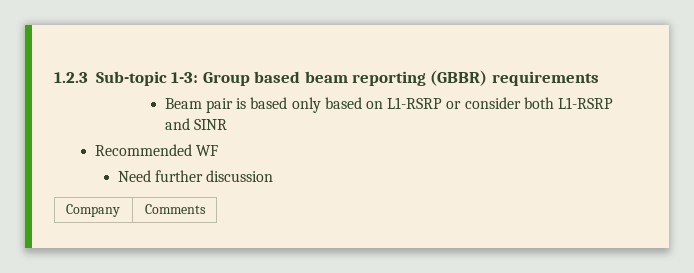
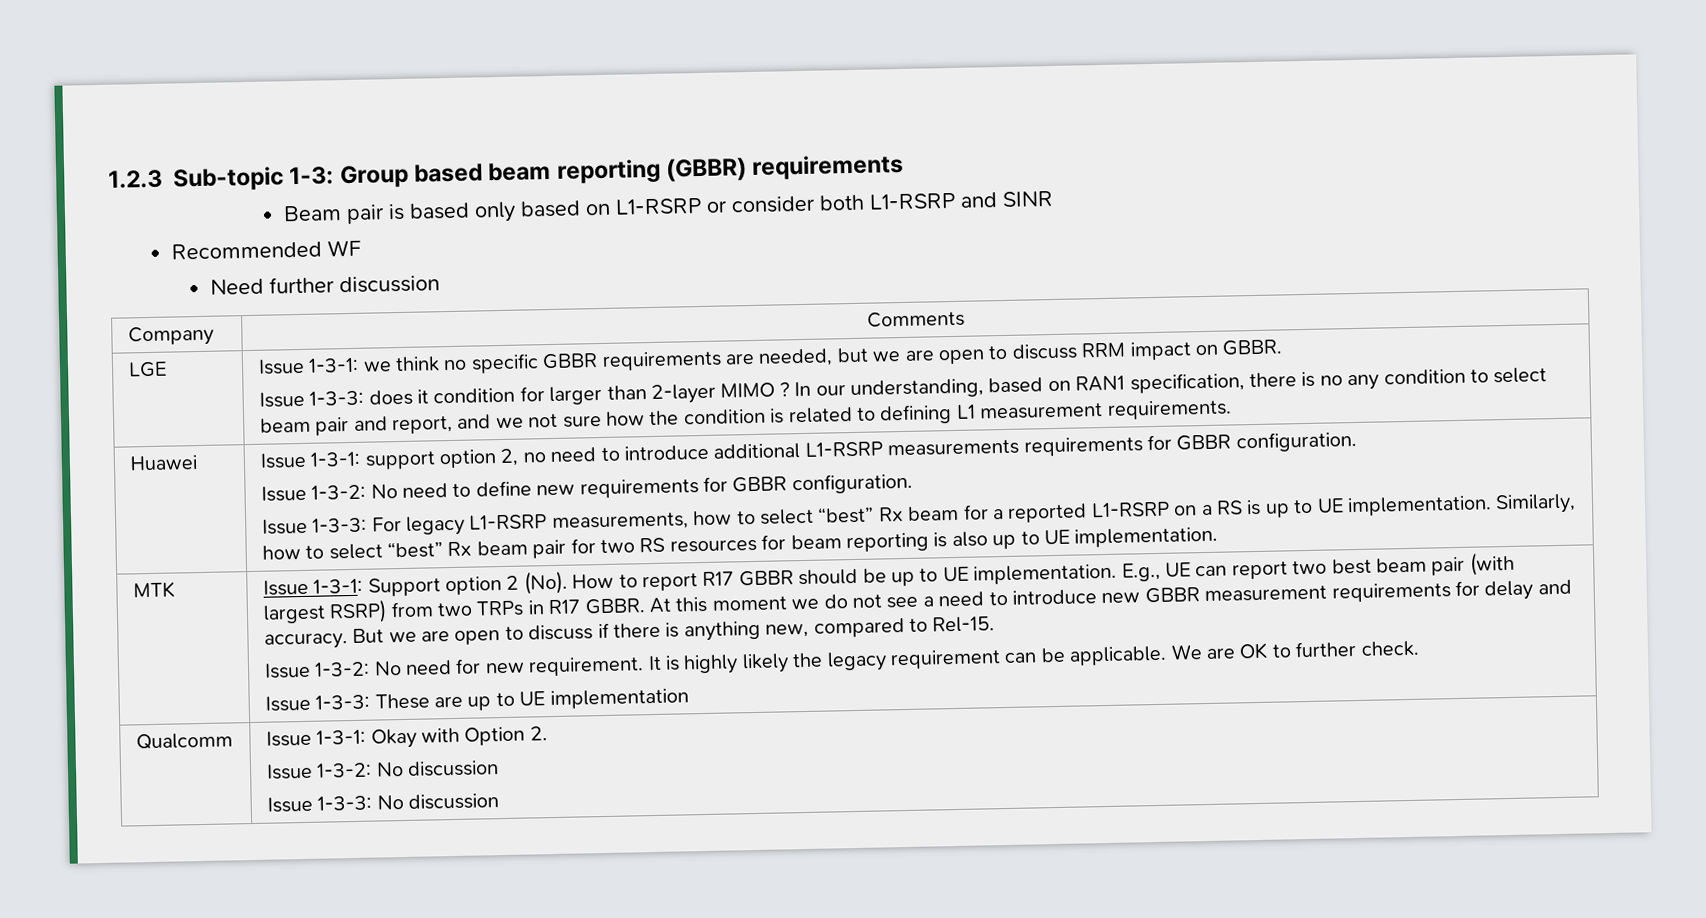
+ LGE | Issue 1-3-1: we think no specific GBBR requirements are needed, but we are open to discuss RRM impact on GBBR.
+ Issue 1-3-3: does it condition for larger than 2-layer MIMO ? In our understanding, based on RAN1 specification, there is no any condition to select beam pair and report, and we not sure how the condition is related to defining L1 measurement requirements.
+ Huawei | Issue 1-3-1: support option 2, no need to introduce additional L1-RSRP measurements requirements for GBBR configuration.
+ Issue 1-3-2: No need to define new requirements for GBBR configuration.
+ Issue 1-3-3: For legacy L1-RSRP measurements, how to select “best” Rx beam for a reported L1-RSRP on a RS is up to UE implementation. Similarly, how to select “best” Rx beam pair for two RS resources for beam reporting is also up to UE implementation.
+ MTK | Issue 1-3-1: Support option 2 (No). How to report R17 GBBR should be up to UE implementation. E.g., UE can report two best beam pair (with largest RSRP) from two TRPs in R17 GBBR. At this moment we do not see a need to introduce new GBBR measurement requirements for delay and accuracy. But we are open to discuss if there is anything new, compared to Rel-15.
+ Issue 1-3-2: No need for new requirement. It is highly likely the legacy requirement can be applicable. We are OK to further check.
+ Issue 1-3-3: These are up to UE implementation
+ Qualcomm | Issue 1-3-1: Okay with Option 2.
+ Issue 1-3-2: No discussion
+ Issue 1-3-3: No discussion

